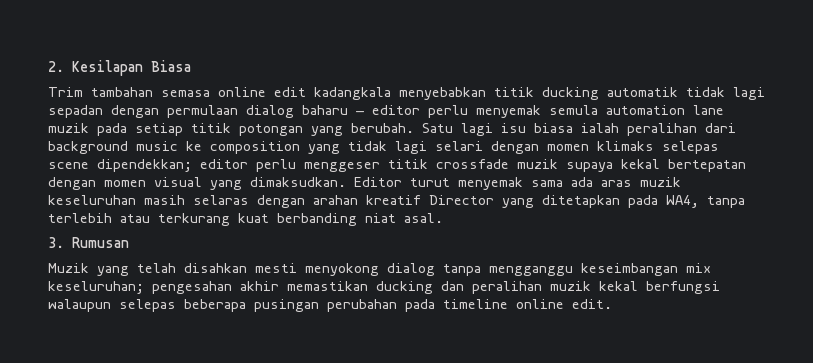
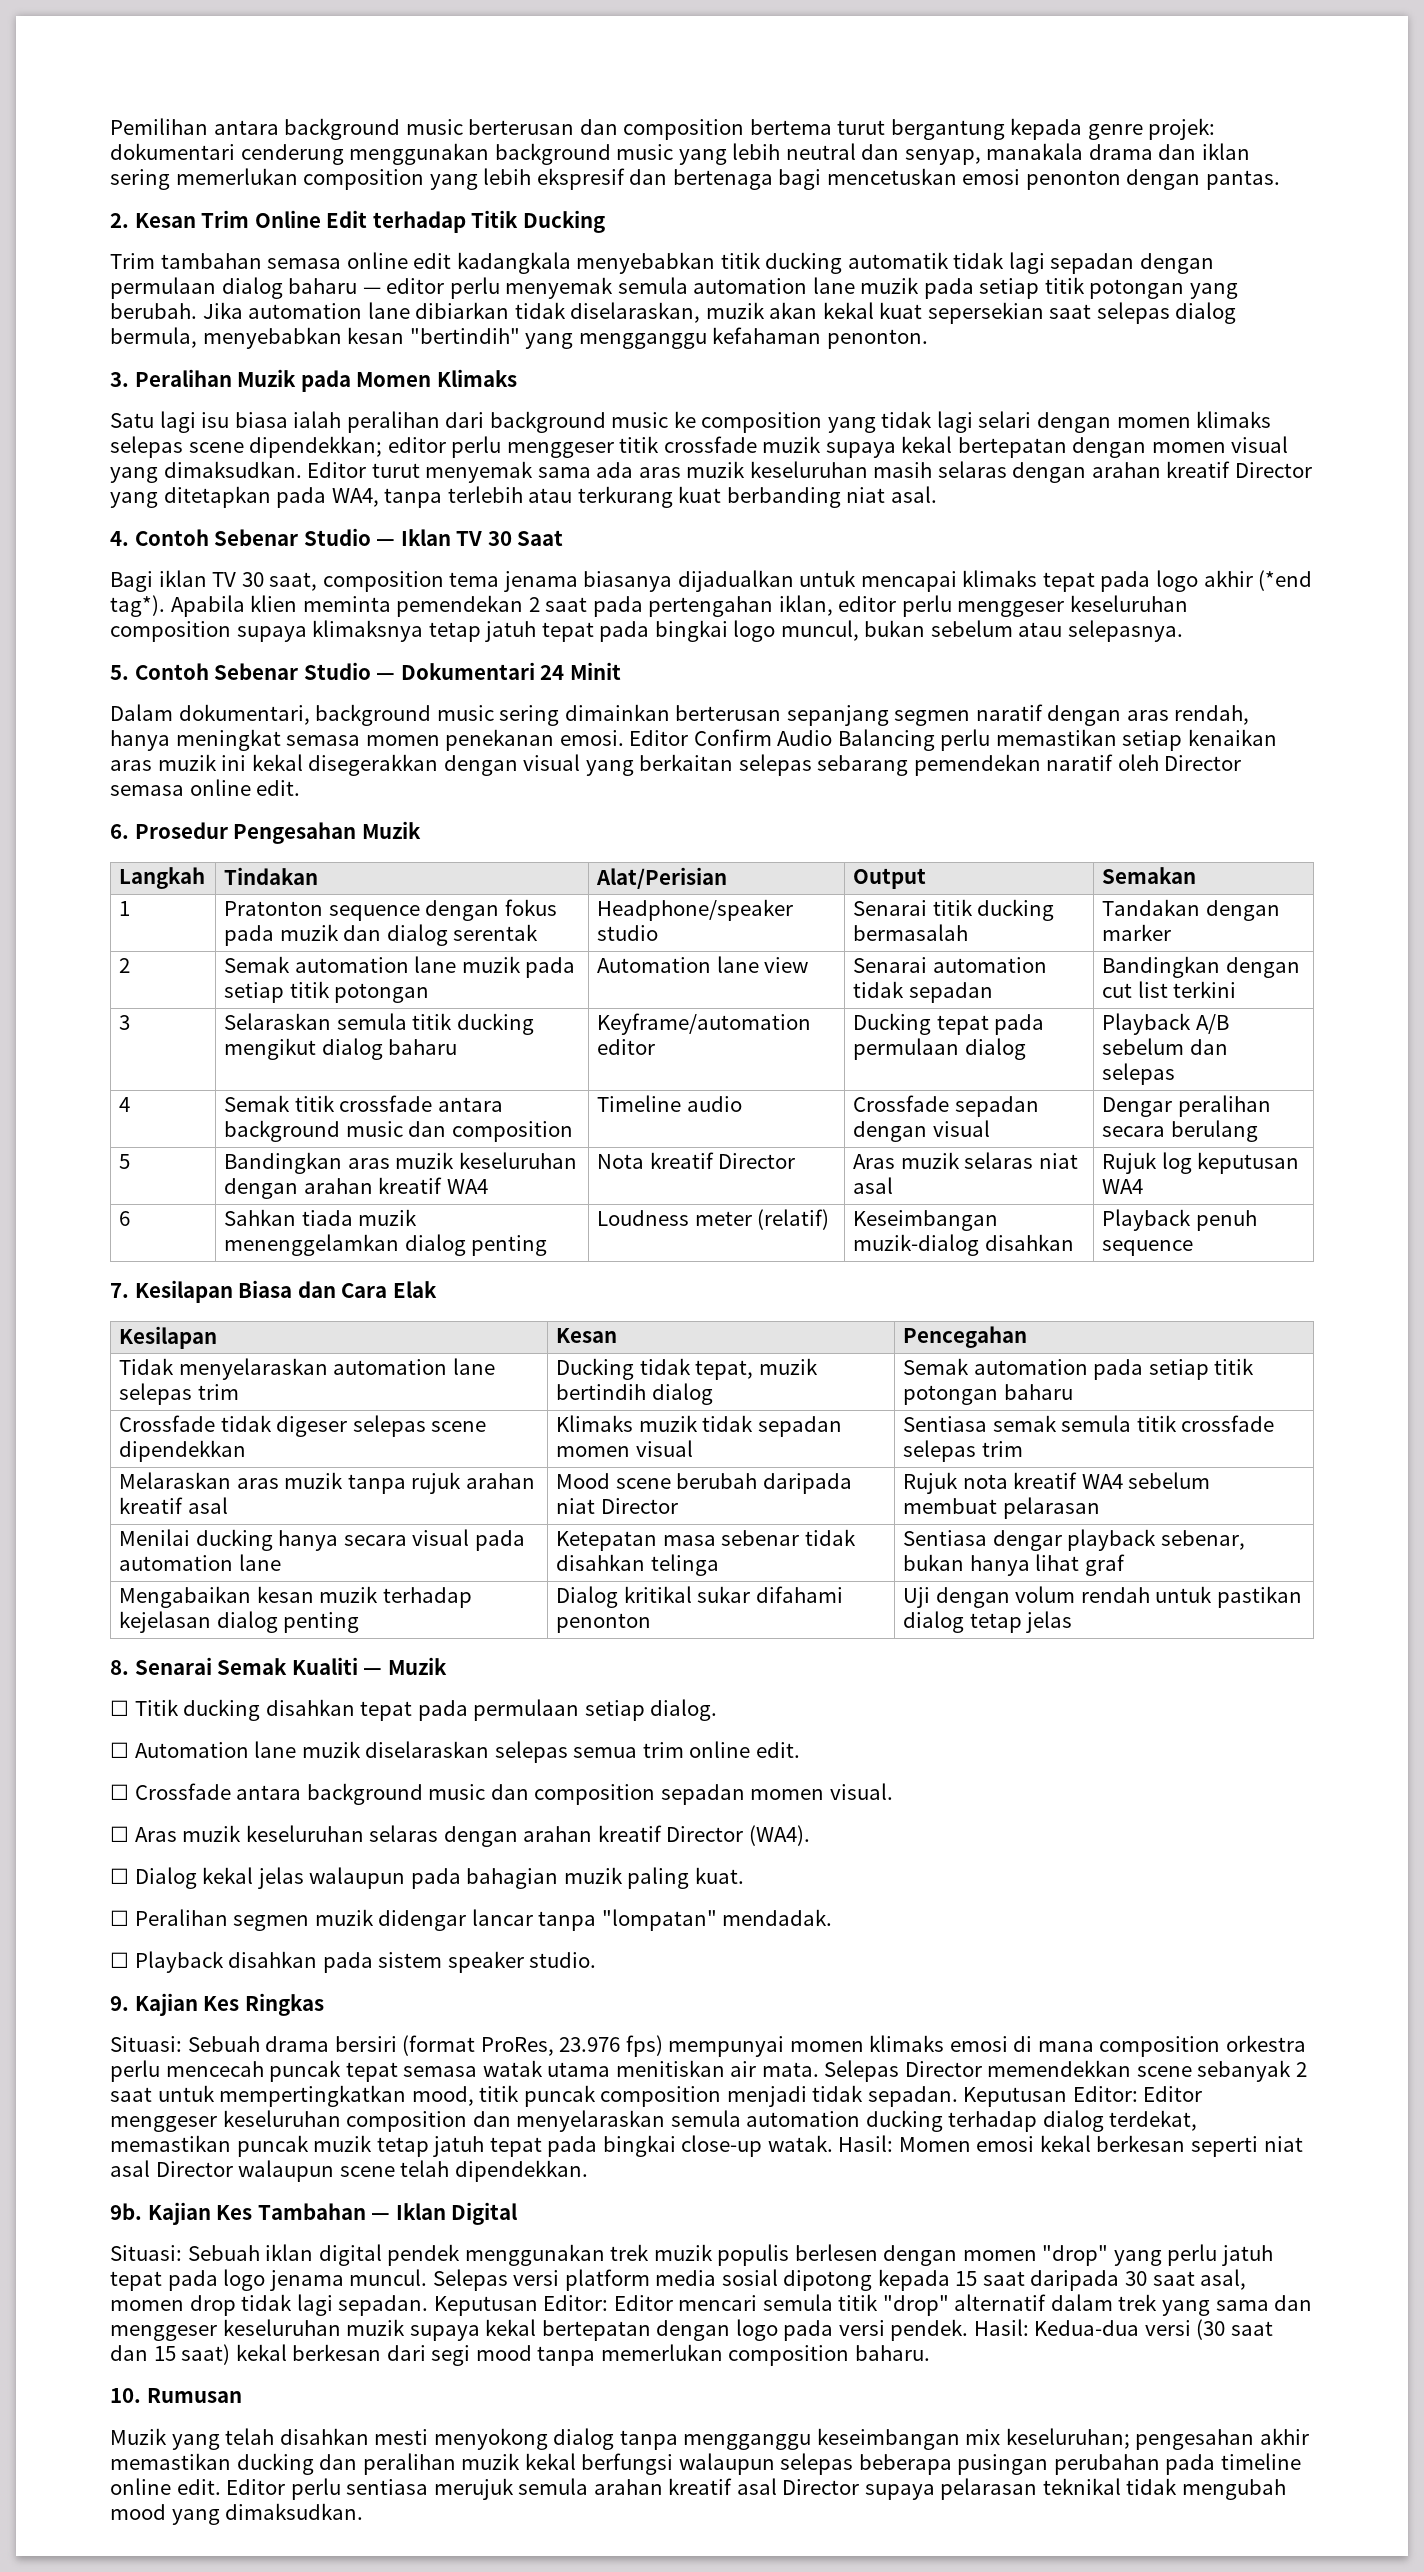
- 2. Kesilapan Biasa
+ Pemilihan antara background music berterusan dan composition bertema turut bergantung kepada genre projek: dokumentari cenderung menggunakan background music yang lebih neutral dan senyap, manakala drama dan iklan sering memerlukan composition yang lebih ekspresif dan bertenaga bagi mencetuskan emosi penonton dengan pantas.
+ 2. Kesan Trim Online Edit terhadap Titik Ducking
- Trim tambahan semasa online edit kadangkala menyebabkan titik ducking automatik tidak lagi sepadan dengan permulaan dialog baharu — editor perlu menyemak semula automation lane muzik pada setiap titik potongan yang berubah. Satu lagi isu biasa ialah peralihan dari background music ke composition yang tidak lagi selari dengan momen klimaks selepas scene dipendekkan;
+ Trim tambahan semasa online edit kadangkala menyebabkan titik ducking automatik tidak lagi sepadan dengan permulaan dialog baharu — editor perlu menyemak semula automation lane muzik pada setiap titik potongan yang berubah. Jika automation lane dibiarkan tidak diselaraskan, muzik akan kekal kuat sepersekian saat selepas dialog bermula, menyebabkan kesan "bertindih" yang mengganggu kefahaman penonton.
+ 3. Peralihan Muzik pada Momen Klimaks
+ Satu lagi isu biasa ialah peralihan dari background music ke composition yang tidak lagi selari dengan momen klimaks selepas scene dipendekkan;
- 3. Rumusan
+ 4. Contoh Sebenar Studio — Iklan TV 30 Saat
+ Bagi iklan TV 30 saat, composition tema jenama biasanya dijadualkan untuk mencapai klimaks tepat pada logo akhir (*end tag*). Apabila klien meminta pemendekan 2 saat pada pertengahan iklan, editor perlu menggeser keseluruhan composition supaya klimaksnya tetap jatuh tepat pada bingkai logo muncul, bukan sebelum atau selepasnya.
+ 5. Contoh Sebenar Studio — Dokumentari 24 Minit
+ Dalam dokumentari, background music sering dimainkan berterusan sepanjang segmen naratif dengan aras rendah, hanya meningkat semasa momen penekanan emosi. Editor Confirm Audio Balancing perlu memastikan setiap kenaikan aras muzik ini kekal disegerakkan dengan visual yang berkaitan selepas sebarang pemendekan naratif oleh Director semasa online edit.
+ 6. Prosedur Pengesahan Muzik
+ Langkah | Tindakan | Alat/Perisian | Output | Semakan
+ 1 | Pratonton sequence dengan fokus pada muzik dan dialog serentak | Headphone/speaker studio | Senarai titik ducking bermasalah | Tandakan dengan marker
+ 2 | Semak automation lane muzik pada setiap titik potongan | Automation lane view | Senarai automation tidak sepadan | Bandingkan dengan cut list terkini
+ 3 | Selaraskan semula titik ducking mengikut dialog baharu | Keyframe/automation editor | Ducking tepat pada permulaan dialog | Playback A/B sebelum dan selepas
+ 4 | Semak titik crossfade antara background music dan composition | Timeline audio | Crossfade sepadan dengan visual | Dengar peralihan secara berulang
+ 5 | Bandingkan aras muzik keseluruhan dengan arahan kreatif WA4 | Nota kreatif Director | Aras muzik selaras niat asal | Rujuk log keputusan WA4
+ 6 | Sahkan tiada muzik menenggelamkan dialog penting | Loudness meter (relatif) | Keseimbangan muzik-dialog disahkan | Playback penuh sequence
+ 7. Kesilapan Biasa dan Cara Elak
+ Kesilapan | Kesan | Pencegahan
+ Tidak menyelaraskan automation lane selepas trim | Ducking tidak tepat, muzik bertindih dialog | Semak automation pada setiap titik potongan baharu
+ Crossfade tidak digeser selepas scene dipendekkan | Klimaks muzik tidak sepadan momen visual | Sentiasa semak semula titik crossfade selepas trim
+ Melaraskan aras muzik tanpa rujuk arahan kreatif asal | Mood scene berubah daripada niat Director | Rujuk nota kreatif WA4 sebelum membuat pelarasan
+ Menilai ducking hanya secara visual pada automation lane | Ketepatan masa sebenar tidak disahkan telinga | Sentiasa dengar playback sebenar, bukan hanya lihat graf
+ Mengabaikan kesan muzik terhadap kejelasan dialog penting | Dialog kritikal sukar difahami penonton | Uji dengan volum rendah untuk pastikan dialog tetap jelas
+ 8. Senarai Semak Kualiti — Muzik
+ ☐ Titik ducking disahkan tepat pada permulaan setiap dialog.
+ ☐ Automation lane muzik diselaraskan selepas semua trim online edit.
+ ☐ Crossfade antara background music dan composition sepadan momen visual.
+ ☐ Aras muzik keseluruhan selaras dengan arahan kreatif Director (WA4).
+ ☐ Dialog kekal jelas walaupun pada bahagian muzik paling kuat.
+ ☐ Peralihan segmen muzik didengar lancar tanpa "lompatan" mendadak.
+ ☐ Playback disahkan pada sistem speaker studio.
+ 9. Kajian Kes Ringkas
+ Situasi: Sebuah drama bersiri (format ProRes, 23.976 fps) mempunyai momen klimaks emosi di mana composition orkestra perlu mencecah puncak tepat semasa watak utama menitiskan air mata. Selepas Director memendekkan scene sebanyak 2 saat untuk mempertingkatkan mood, titik puncak composition menjadi tidak sepadan. Keputusan Editor: Editor menggeser keseluruhan composition dan menyelaraskan semula automation ducking terhadap dialog terdekat, memastikan puncak muzik tetap jatuh tepat pada bingkai close-up watak. Hasil: Momen emosi kekal berkesan seperti niat asal Director walaupun scene telah dipendekkan.
+ 9b. Kajian Kes Tambahan — Iklan Digital
+ Situasi: Sebuah iklan digital pendek menggunakan trek muzik populis berlesen dengan momen "drop" yang perlu jatuh tepat pada logo jenama muncul. Selepas versi platform media sosial dipotong kepada 15 saat daripada 30 saat asal, momen drop tidak lagi sepadan. Keputusan Editor: Editor mencari semula titik "drop" alternatif dalam trek yang sama dan menggeser keseluruhan muzik supaya kekal bertepatan dengan logo pada versi pendek. Hasil: Kedua-dua versi (30 saat dan 15 saat) kekal berkesan dari segi mood tanpa memerlukan composition baharu.
+ 10. Rumusan
+ Editor perlu sentiasa merujuk semula arahan kreatif asal Director supaya pelarasan teknikal tidak mengubah mood yang dimaksudkan.

